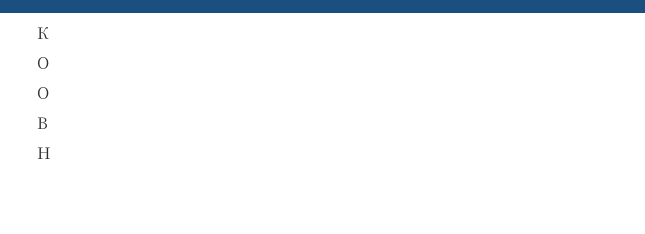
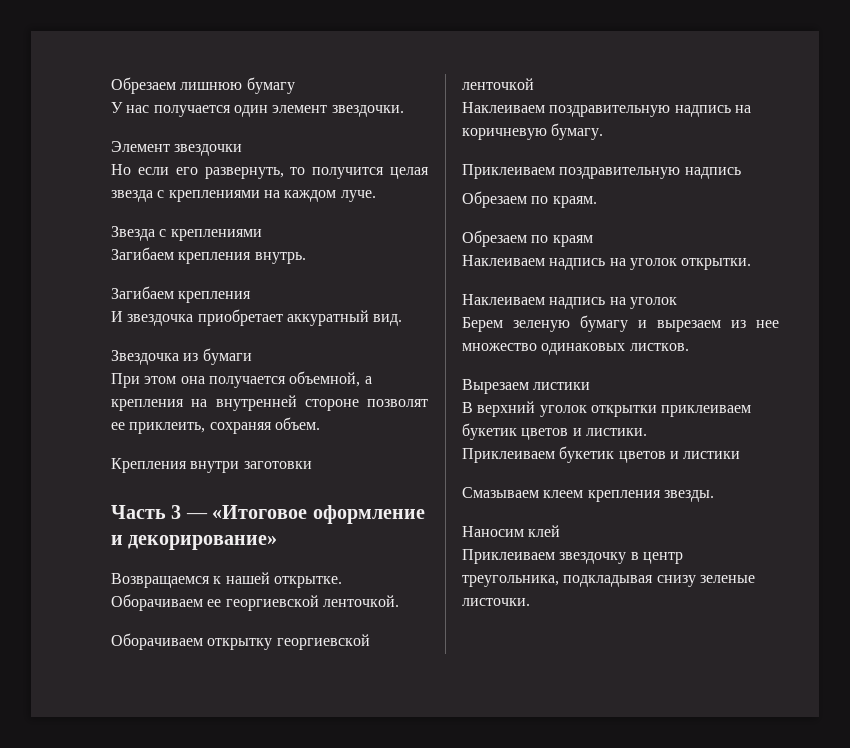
- К
- О
- О
- В
- Н
+ Обрезаем лишнюю бумагу
+ У нас получается один элемент звездочки.
+ Элемент звездочки
+ Но если его развернуть, то получится целая звезда с креплениями на каждом луче.
+ Звезда с креплениями
+ Загибаем крепления внутрь.
+ Загибаем крепления
+ И звездочка приобретает аккуратный вид.
+ Звездочка из бумаги
+ При этом она получается объемной, а крепления на внутренней стороне позволят ее приклеить, сохраняя объем.
+ Крепления внутри заготовки
+ Часть 3 — «Итоговое оформление и декорирование»
+ Возвращаемся к нашей открытке. Оборачиваем ее георгиевской ленточкой.
+ Оборачиваем открытку георгиевской ленточкой
+ Наклеиваем поздравительную надпись на коричневую бумагу.
+ Приклеиваем поздравительную надпись
+ Обрезаем по краям.
+ Обрезаем по краям
+ Наклеиваем надпись на уголок открытки.
+ Наклеиваем надпись на уголок
+ Берем зеленую бумагу и вырезаем из нее множество одинаковых листков.
+ Вырезаем листики
+ В верхний уголок открытки приклеиваем букетик цветов и листики.
+ Приклеиваем букетик цветов и листики
+ Смазываем клеем крепления звезды.
+ Наносим клей
+ Приклеиваем звездочку в центр треугольника, подкладывая снизу зеленые листочки.

